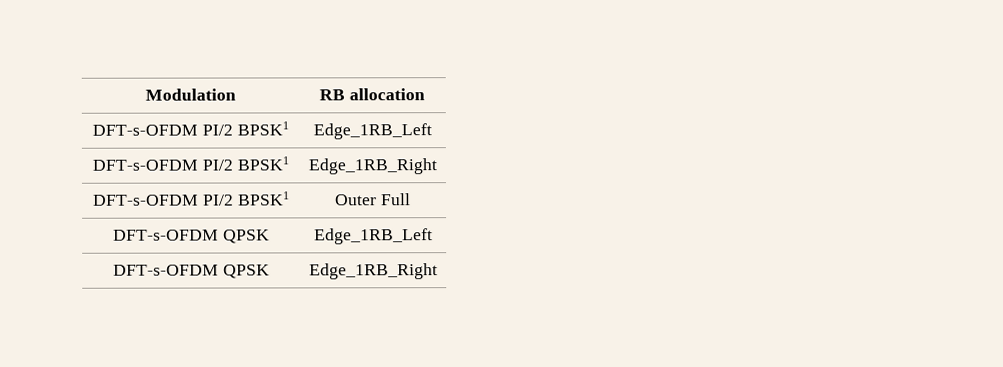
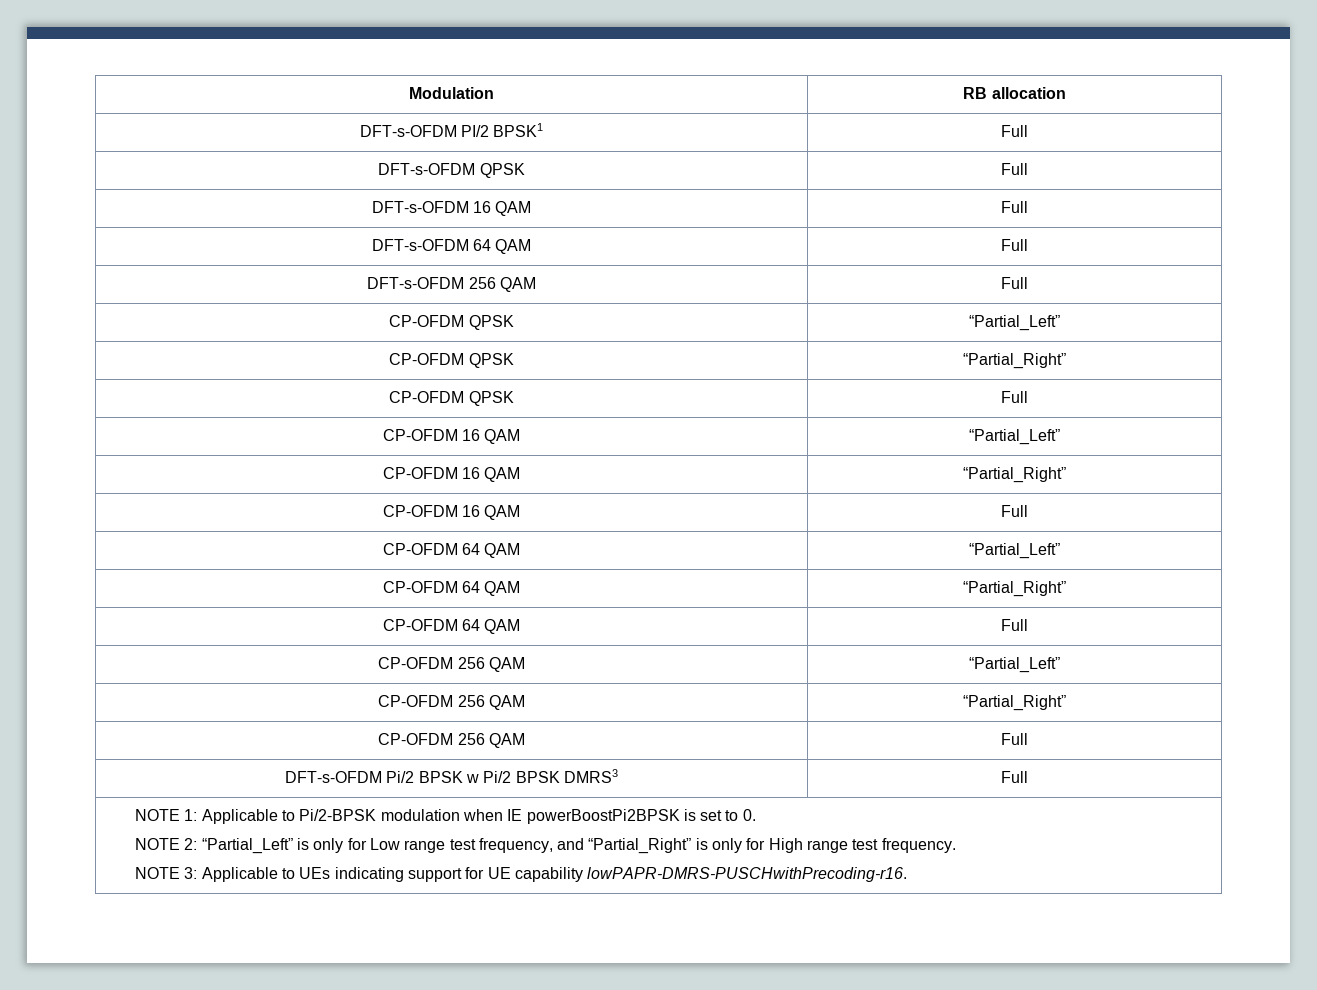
- DFT-s-OFDM PI/2 BPSK1 | Edge_1RB_Left
- DFT-s-OFDM PI/2 BPSK1 | Edge_1RB_Right
- DFT-s-OFDM PI/2 BPSK1 | Outer Full
+ DFT-s-OFDM PI/2 BPSK1 | Full
- DFT-s-OFDM QPSK | Edge_1RB_Left
- DFT-s-OFDM QPSK | Edge_1RB_Right
+ DFT-s-OFDM QPSK | Full
+ DFT-s-OFDM 16 QAM | Full
+ DFT-s-OFDM 64 QAM | Full
+ DFT-s-OFDM 256 QAM | Full
+ CP-OFDM QPSK | “Partial_Left”
+ CP-OFDM QPSK | “Partial_Right”
+ CP-OFDM QPSK | Full
+ CP-OFDM 16 QAM | “Partial_Left”
+ CP-OFDM 16 QAM | “Partial_Right”
+ CP-OFDM 16 QAM | Full
+ CP-OFDM 64 QAM | “Partial_Left”
+ CP-OFDM 64 QAM | “Partial_Right”
+ CP-OFDM 64 QAM | Full
+ CP-OFDM 256 QAM | “Partial_Left”
+ CP-OFDM 256 QAM | “Partial_Right”
+ CP-OFDM 256 QAM | Full
+ DFT-s-OFDM Pi/2 BPSK w Pi/2 BPSK DMRS3 | Full
+ NOTE 1: Applicable to Pi/2-BPSK modulation when IE powerBoostPi2BPSK is set to 0.
+ NOTE 2: “Partial_Left” is only for Low range test frequency, and “Partial_Right” is only for High range test frequency.
+ NOTE 3: Applicable to UEs indicating support for UE capability lowPAPR-DMRS-PUSCHwithPrecoding-r16.

